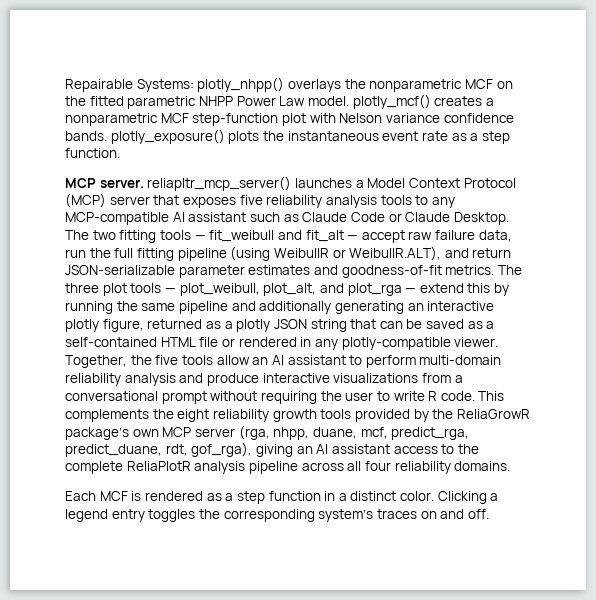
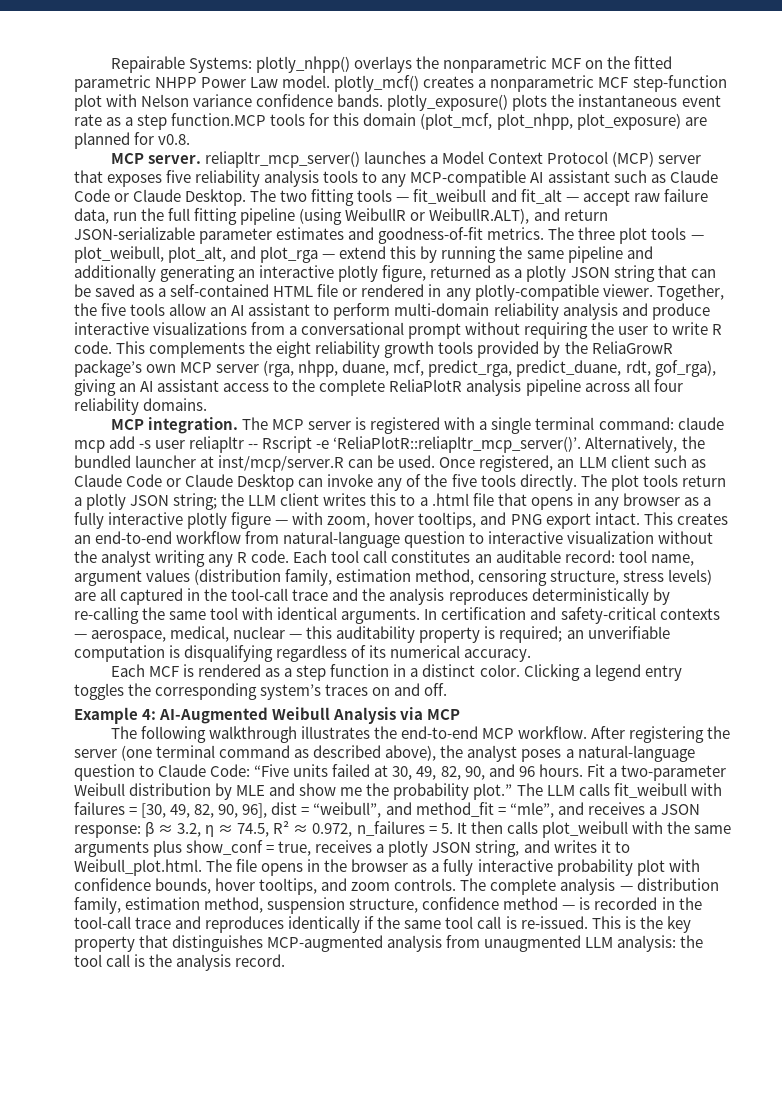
- Repairable Systems: plotly_nhpp() overlays the nonparametric MCF on the fitted parametric NHPP Power Law model. plotly_mcf() creates a nonparametric MCF step-function plot with Nelson variance confidence bands. plotly_exposure() plots the instantaneous event rate as a step function.
+ Repairable Systems: plotly_nhpp() overlays the nonparametric MCF on the fitted parametric NHPP Power Law model. plotly_mcf() creates a nonparametric MCF step-function plot with Nelson variance confidence bands. plotly_exposure() plots the instantaneous event rate as a step function.MCP tools for this domain (plot_mcf, plot_nhpp, plot_exposure) are planned for v0.8.
+ MCP integration. The MCP server is registered with a single terminal command: claude mcp add -s user reliapltr -- Rscript -e ‘ReliaPlotR::reliapltr_mcp_server()’. Alternatively, the bundled launcher at inst/mcp/server.R can be used. Once registered, an LLM client such as Claude Code or Claude Desktop can invoke any of the five tools directly. The plot tools return a plotly JSON string; the LLM client writes this to a .html file that opens in any browser as a fully interactive plotly figure — with zoom, hover tooltips, and PNG export intact. This creates an end-to-end workflow from natural-language question to interactive visualization without the analyst writing any R code. Each tool call constitutes an auditable record: tool name, argument values (distribution family, estimation method, censoring structure, stress levels) are all captured in the tool-call trace and the analysis reproduces deterministically by re-calling the same tool with identical arguments. In certification and safety-critical contexts — aerospace, medical, nuclear — this auditability property is required; an unverifiable computation is disqualifying regardless of its numerical accuracy.
+ Example 4: AI-Augmented Weibull Analysis via MCP
+ The following walkthrough illustrates the end-to-end MCP workflow. After registering the server (one terminal command as described above), the analyst poses a natural-language question to Claude Code: “Five units failed at 30, 49, 82, 90, and 96 hours. Fit a two-parameter Weibull distribution by MLE and show me the probability plot.” The LLM calls fit_weibull with failures = [30, 49, 82, 90, 96], dist = “weibull”, and method_fit = “mle”, and receives a JSON response: β ≈ 3.2, η ≈ 74.5, R² ≈ 0.972, n_failures = 5. It then calls plot_weibull with the same arguments plus show_conf = true, receives a plotly JSON string, and writes it to Weibull_plot.html. The file opens in the browser as a fully interactive probability plot with confidence bounds, hover tooltips, and zoom controls. The complete analysis — distribution family, estimation method, suspension structure, confidence method — is recorded in the tool-call trace and reproduces identically if the same tool call is re-issued. This is the key property that distinguishes MCP-augmented analysis from unaugmented LLM analysis: the tool call is the analysis record.

